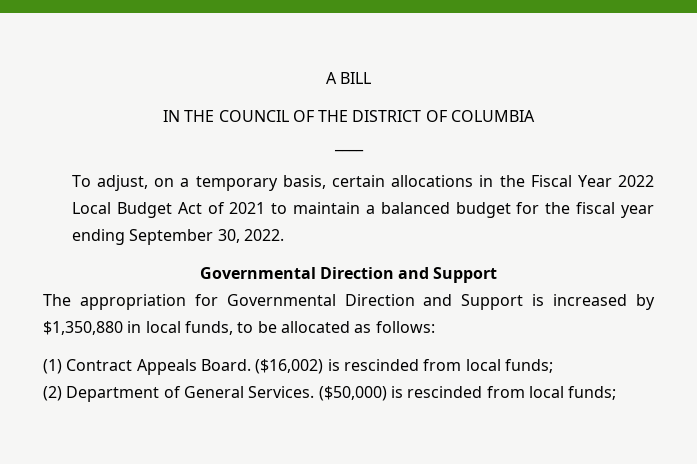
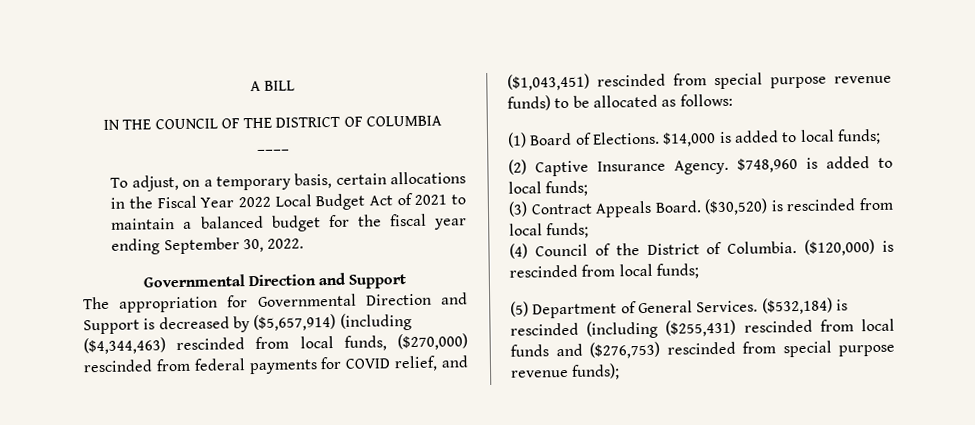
- The appropriation for Governmental Direction and Support is increased by $1,350,880 in local funds, to be allocated as follows:
+ The appropriation for Governmental Direction and Support is decreased by ($5,657,914) (including ($4,344,463) rescinded from local funds, ($270,000) rescinded from federal payments for COVID relief, and ($1,043,451) rescinded from special purpose revenue funds) to be allocated as follows:
- (1) Contract Appeals Board.
+ (1) Board of Elections. $14,000 is added to local funds;
+ (2) Captive Insurance Agency. $748,960 is added to local funds;
+ (3) Contract Appeals Board.
- ($16,002) is rescinded from local funds;
- (2) Department of General Services. ($50,000) is rescinded from local funds;
+ ($30,520) is rescinded from local funds;
+ (4) Council of the District of Columbia. ($120,000) is rescinded from local funds;
+ (5) Department of General Services. ($532,184) is rescinded (including ($255,431) rescinded from local funds and ($276,753) rescinded from special purpose revenue funds);

